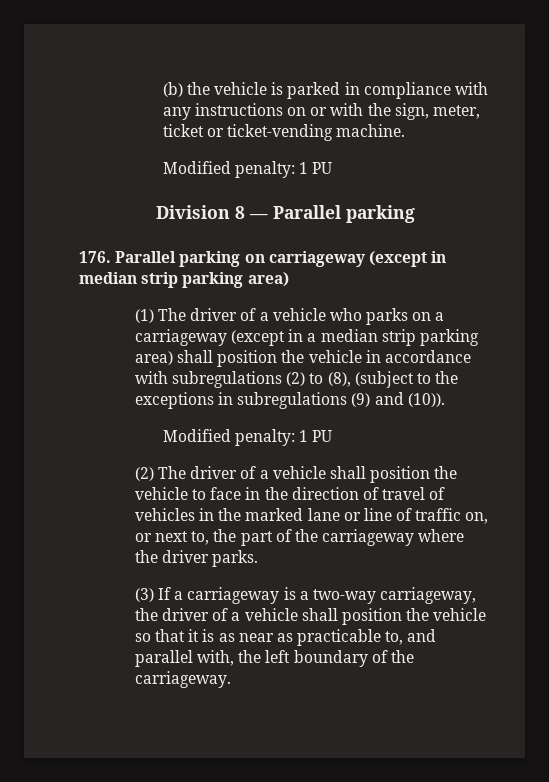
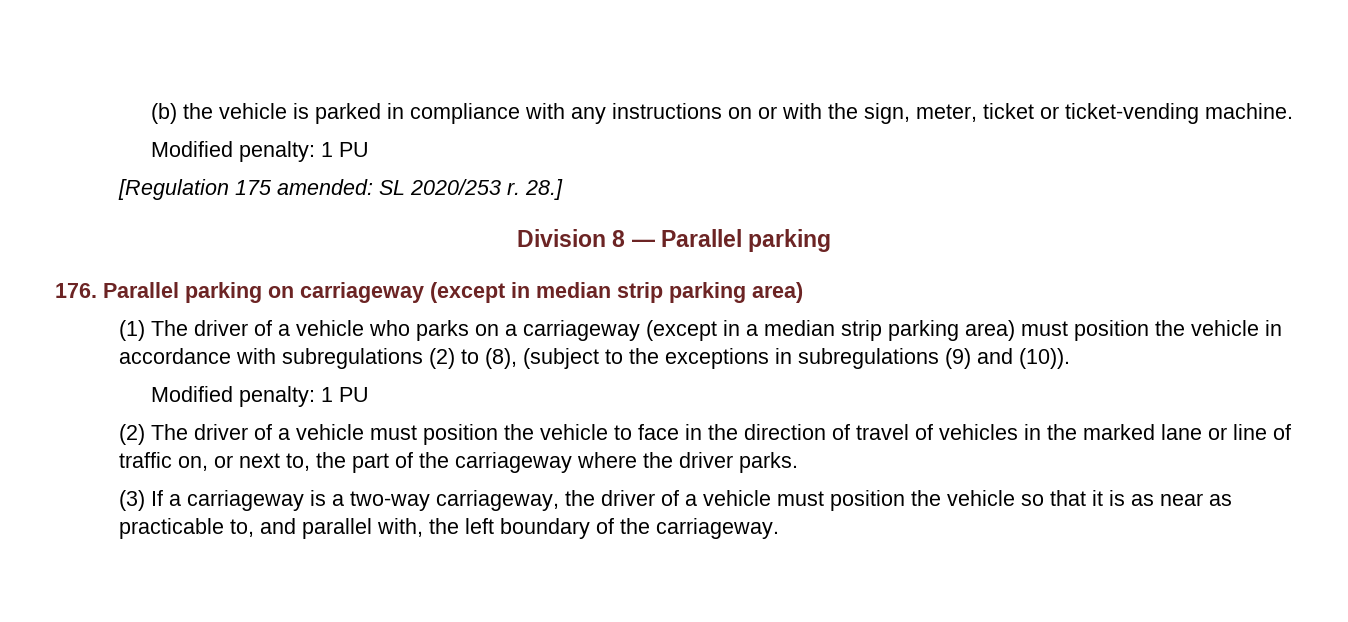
+ [Regulation 175 amended: SL 2020/253 r. 28.]
- (1) The driver of a vehicle who parks on a carriageway (except in a median strip parking area) shall position the vehicle in accordance with subregulations (2) to (8), (subject to the exceptions in subregulations (9) and (10)).
+ (1) The driver of a vehicle who parks on a carriageway (except in a median strip parking area) must position the vehicle in accordance with subregulations (2) to (8), (subject to the exceptions in subregulations (9) and (10)).
- (2) The driver of a vehicle shall position the vehicle to face in the direction of travel of vehicles in the marked lane or line of traffic on, or next to, the part of the carriageway where the driver parks.
+ (2) The driver of a vehicle must position the vehicle to face in the direction of travel of vehicles in the marked lane or line of traffic on, or next to, the part of the carriageway where the driver parks.
- (3) If a carriageway is a two-way carriageway, the driver of a vehicle shall position the vehicle so that it is as near as practicable to, and parallel with, the left boundary of the carriageway.
+ (3) If a carriageway is a two-way carriageway, the driver of a vehicle must position the vehicle so that it is as near as practicable to, and parallel with, the left boundary of the carriageway.

